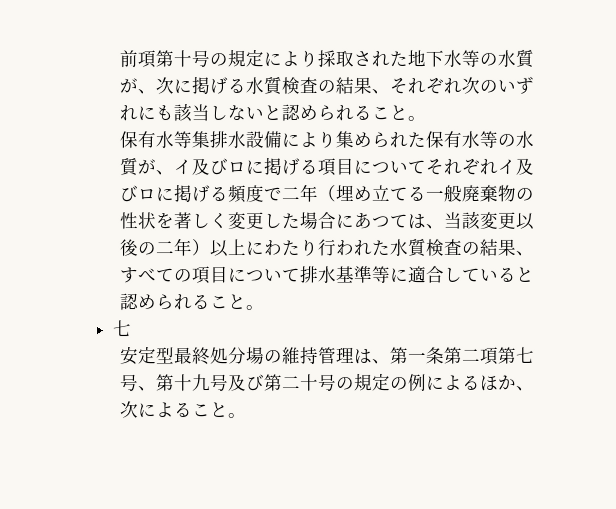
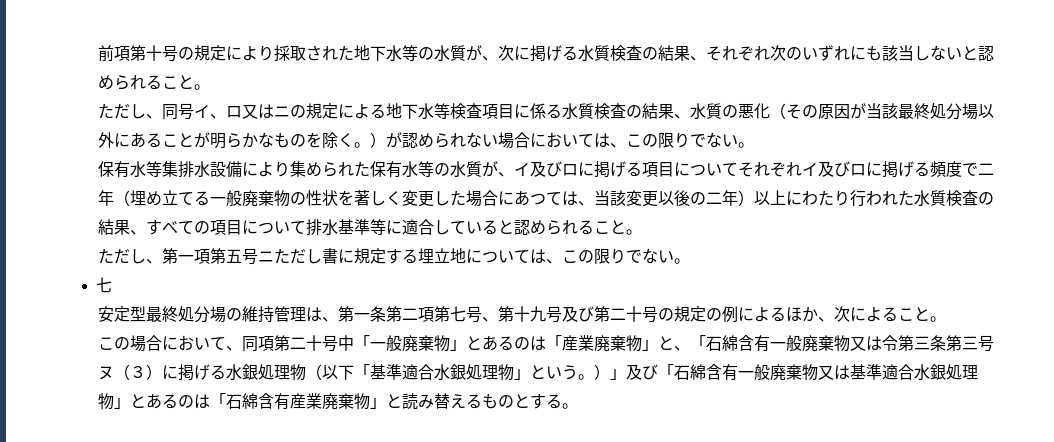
+ ただし、同号イ、ロ又はニの規定による地下水等検査項目に係る水質検査の結果、水質の悪化（その原因が当該最終処分場以外にあることが明らかなものを除く。）が認められない場合においては、この限りでない。
+ ただし、第一項第五号ニただし書に規定する埋立地については、この限りでない。
+ この場合において、同項第二十号中「一般廃棄物」とあるのは「産業廃棄物」と、「石綿含有一般廃棄物又は令第三条第三号ヌ（３）に掲げる水銀処理物（以下「基準適合水銀処理物」という。）」及び「石綿含有一般廃棄物又は基準適合水銀処理物」とあるのは「石綿含有産業廃棄物」と読み替えるものとする。

